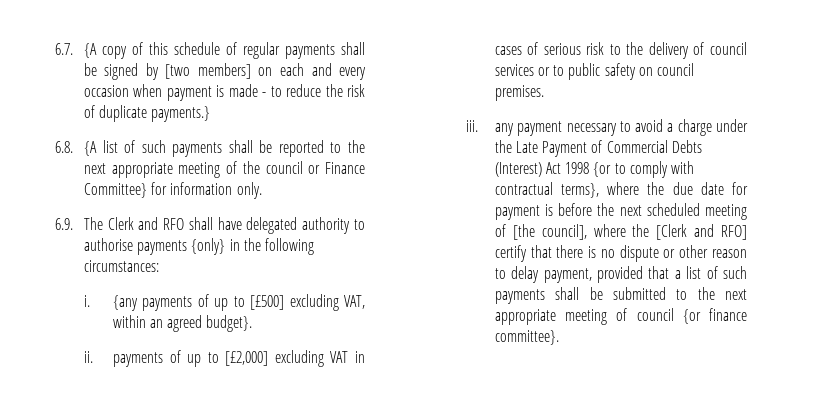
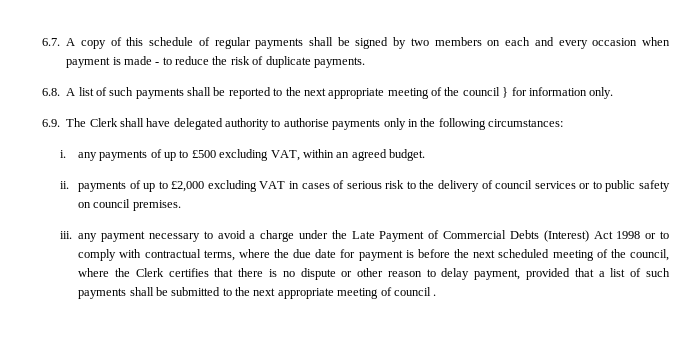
- 6.7. {A copy of this schedule of regular payments shall be signed by [two members] on each and every occasion when payment is made - to reduce the risk of duplicate payments.}
+ 6.7. A copy of this schedule of regular payments shall be signed by two members on each and every occasion when payment is made - to reduce the risk of duplicate payments.
- 6.8. {A list of such payments shall be reported to the next appropriate meeting of the council or Finance Committee} for information only.
+ 6.8. A list of such payments shall be reported to the next appropriate meeting of the council } for information only.
- 6.9. The Clerk and RFO shall have delegated authority to authorise payments {only} in the following circumstances:
+ 6.9. The Clerk shall have delegated authority to authorise payments only in the following circumstances:
- i. {any payments of up to [£500] excluding VAT, within an agreed budget}.
+ i. any payments of up to £500 excluding VAT, within an agreed budget.
- ii. payments of up to [£2,000] excluding VAT in cases of serious risk to the delivery of council services or to public safety on council premises.
+ ii. payments of up to £2,000 excluding VAT in cases of serious risk to the delivery of council services or to public safety on council premises.
- iii. any payment necessary to avoid a charge under the Late Payment of Commercial Debts (Interest) Act 1998 {or to comply with contractual terms}, where the due date for payment is before the next scheduled meeting of [the council], where the [Clerk and RFO] certify that there is no dispute or other reason to delay payment, provided that a list of such payments shall be submitted to the next appropriate meeting of council {or finance committee}.
+ iii. any payment necessary to avoid a charge under the Late Payment of Commercial Debts (Interest) Act 1998 or to comply with contractual terms, where the due date for payment is before the next scheduled meeting of the council, where the Clerk certifies that there is no dispute or other reason to delay payment, provided that a list of such payments shall be submitted to the next appropriate meeting of council .

